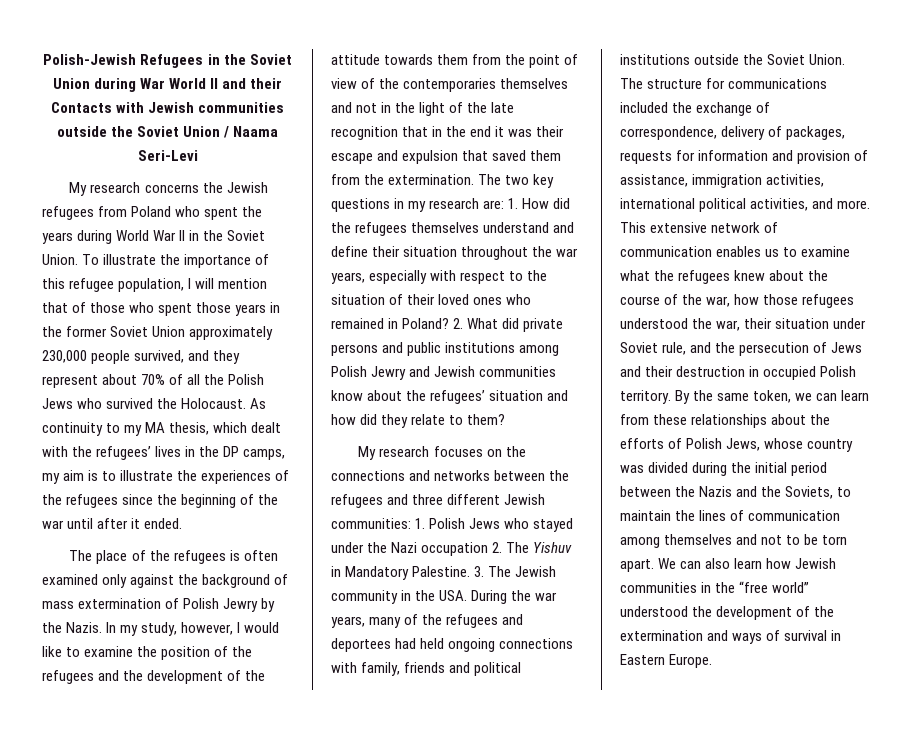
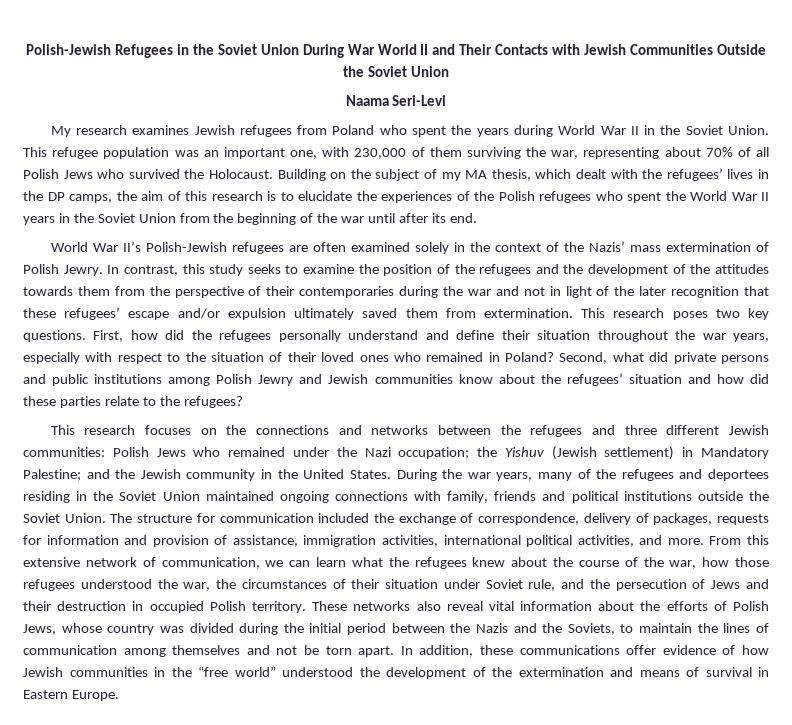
- Polish-Jewish Refugees in the Soviet Union during War World II and their Contacts with Jewish communities outside the Soviet Union / Naama Seri-Levi
+ Polish-Jewish Refugees in the Soviet Union During War World II and Their Contacts with Jewish Communities Outside the Soviet Union
+ Naama Seri-Levi
- My research concerns the Jewish refugees from Poland who spent the years during World War II in the Soviet Union.
+ My research examines Jewish refugees from Poland who spent the years during World War II in the Soviet Union.
- To illustrate the importance of this refugee population, I will mention that of those who spent those years in the former Soviet Union approximately 230,000 people survived, and they represent about 70% of all the Polish Jews who survived the Holocaust.
+ This refugee population was an important one, with 230,000 of them surviving the war, representing about 70% of all Polish Jews who survived the Holocaust.
- As continuity to my MA thesis, which dealt with the refugees’ lives in the DP camps, my aim is to illustrate the experiences of the refugees since the beginning of the war until after it ended.
- The place of the refugees is often examined only against the background of mass extermination of Polish Jewry by the Nazis. In my study, however, I would like to examine the position of the refugees and the development of the attitude towards them from the point of view of the contemporaries themselves and not in the light of the late recognition that in the end it was their escape and expulsion that saved them from the extermination. The two key questions in my research are: 1. How did the refugees themselves understand and define their situation throughout the war years, especially with respect to the situation of their loved ones who remained in Poland?
+ Building on the subject of my MA thesis, which dealt with the refugees’ lives in the DP camps, the aim of this research is to elucidate the experiences of the Polish refugees who spent the World War II years in the Soviet Union from the beginning of the war until after its end.
+ World War II’s Polish-Jewish refugees are often examined solely in the context of the Nazis’ mass extermination of Polish Jewry. In contrast, this study seeks to examine the position of the refugees and the development of the attitudes towards them from the perspective of their contemporaries during the war and not in light of the later recognition that these refugees’ escape and/or expulsion ultimately saved them from extermination. This research poses two key questions. First, how did the refugees personally understand and define their situation throughout the war years, especially with respect to the situation of their loved ones who remained in Poland?
- 2. What did private persons and public institutions among Polish Jewry and Jewish communities know about the refugees’ situation and how did they relate to them?
- My research focuses on the connections and networks between the refugees and three different Jewish communities:
+ Second, what did private persons and public institutions among Polish Jewry and Jewish communities know about the refugees’ situation and how did these parties relate to the refugees?
+ This research focuses on the connections and networks between the refugees and three different Jewish communities:
- 1. Polish Jews who stayed under the Nazi occupation 2. The Yishuv in Mandatory Palestine. 3. The Jewish community in the USA. During the war years, many of the refugees and deportees had held ongoing connections with family, friends and political institutions outside the Soviet Union.
+ Polish Jews who remained under the Nazi occupation; the Yishuv (Jewish settlement) in Mandatory Palestine; and the Jewish community in the United States. During the war years, many of the refugees and deportees residing in the Soviet Union maintained ongoing connections with family, friends and political institutions outside the Soviet Union.
- The structure for communications included the exchange of correspondence, delivery of packages, requests for information and provision of assistance, immigration activities, international political activities, and more.
+ The structure for communication included the exchange of correspondence, delivery of packages, requests for information and provision of assistance, immigration activities, international political activities, and more.
- This extensive network of communication enables us to examine what the refugees knew about the course of the war, how those refugees understood the war, their situation under Soviet rule, and the persecution of Jews and their destruction in occupied Polish territory.
+ From this extensive network of communication, we can learn what the refugees knew about the course of the war, how those refugees understood the war, the circumstances of their situation under Soviet rule, and the persecution of Jews and their destruction in occupied Polish territory.
- By the same token, we can learn from these relationships about the efforts of Polish Jews, whose country was divided during the initial period between the Nazis and the Soviets, to maintain the lines of communication among themselves and not to be torn apart.
+ These networks also reveal vital information about the efforts of Polish Jews, whose country was divided during the initial period between the Nazis and the Soviets, to maintain the lines of communication among themselves and not be torn apart.
- We can also learn how Jewish communities in the “free world” understood the development of the extermination and ways of survival in Eastern Europe.
+ In addition, these communications offer evidence of how Jewish communities in the “free world” understood the development of the extermination and means of survival in Eastern Europe.

